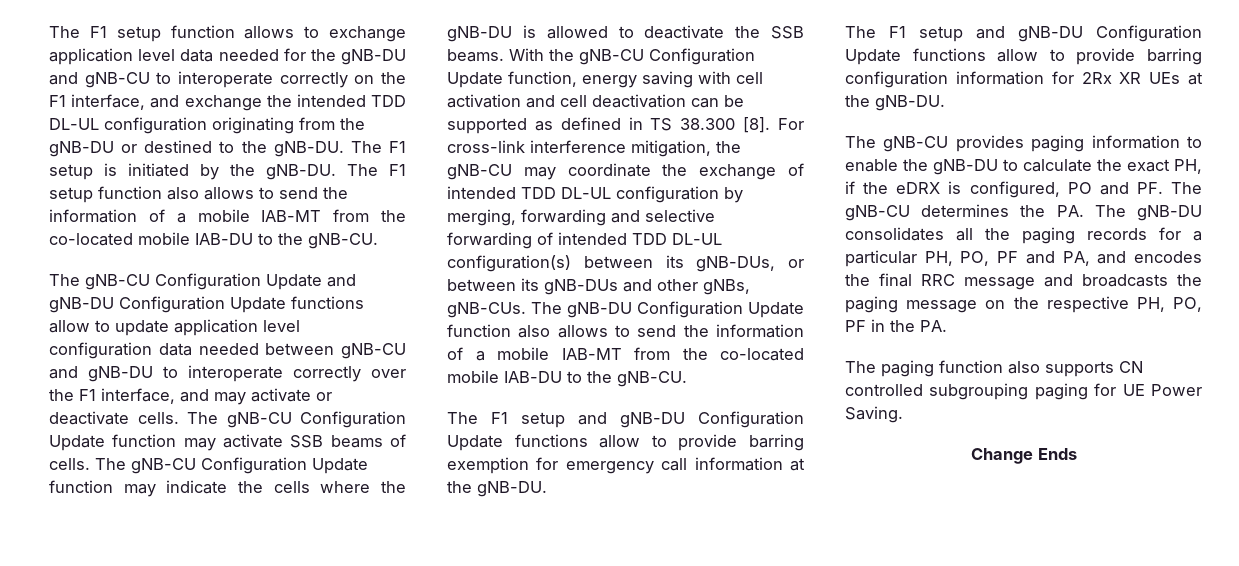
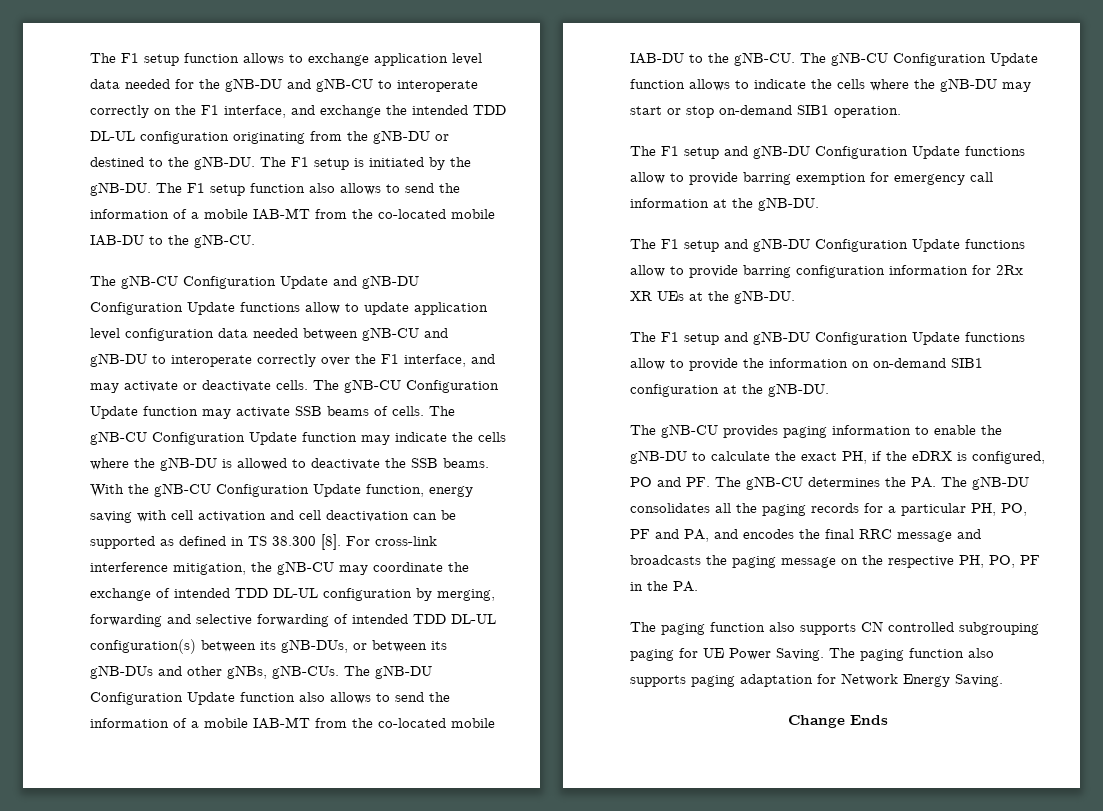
+ The gNB-CU Configuration Update function allows to indicate the cells where the gNB-DU may start or stop on-demand SIB1 operation.
+ The F1 setup and gNB-DU Configuration Update functions allow to provide the information on on-demand SIB1 configuration at the gNB-DU.
+ The paging function also supports paging adaptation for Network Energy Saving.

